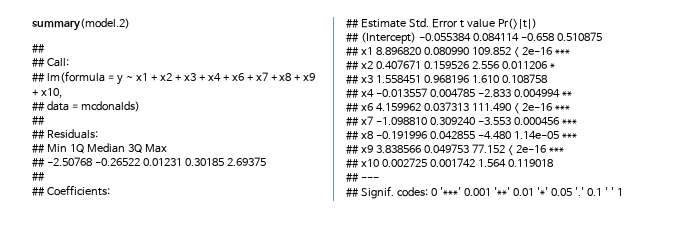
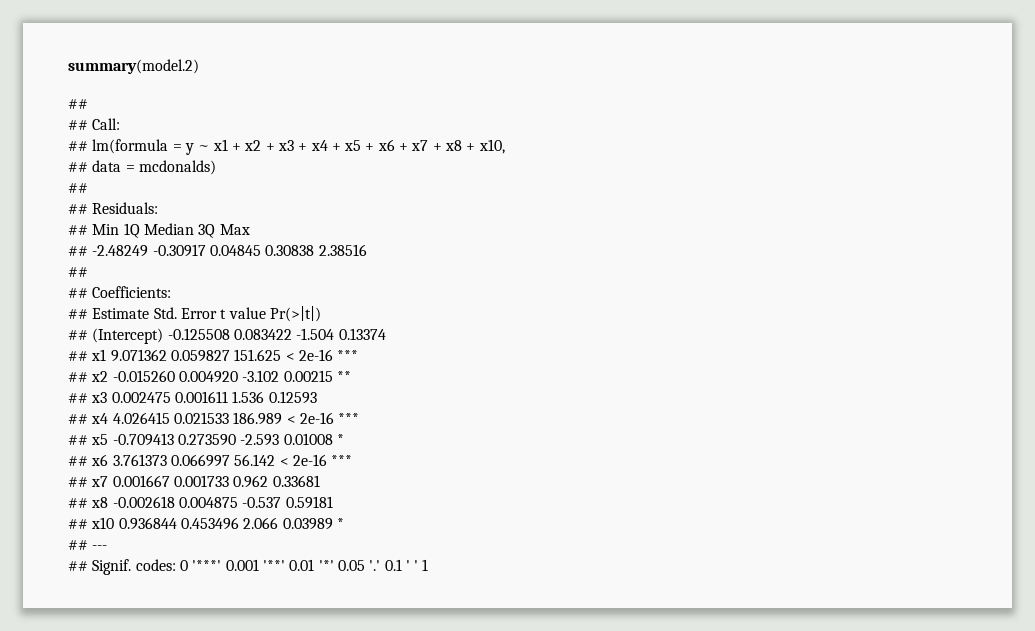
- ## lm(formula = y ~ x1 + x2 + x3 + x4 + x6 + x7 + x8 + x9 + x10,
+ ## lm(formula = y ~ x1 + x2 + x3 + x4 + x5 + x6 + x7 + x8 + x10,
- ## -2.50768 -0.26522 0.01231 0.30185 2.69375
+ ## -2.48249 -0.30917 0.04845 0.30838 2.38516
- ## (Intercept) -0.055384 0.084114 -0.658 0.510875
+ ## (Intercept) -0.125508 0.083422 -1.504 0.13374
- ## x1 8.896820 0.080990 109.852 < 2e-16 ***
+ ## x1 9.071362 0.059827 151.625 < 2e-16 ***
- ## x2 0.407671 0.159526 2.556 0.011206 *
- ## x3 1.558451 0.968196 1.610 0.108758
- ## x4 -0.013557 0.004785 -2.833 0.004994 **
+ ## x2 -0.015260 0.004920 -3.102 0.00215 **
+ ## x3 0.002475 0.001611 1.536 0.12593
+ ## x4 4.026415 0.021533 186.989 < 2e-16 ***
+ ## x5 -0.709413 0.273590 -2.593 0.01008 *
- ## x6 4.159962 0.037313 111.490 < 2e-16 ***
+ ## x6 3.761373 0.066997 56.142 < 2e-16 ***
- ## x7 -1.098810 0.309240 -3.553 0.000456 ***
- ## x8 -0.191996 0.042855 -4.480 1.14e-05 ***
- ## x9 3.838566 0.049753 77.152 < 2e-16 ***
- ## x10 0.002725 0.001742 1.564 0.119018
+ ## x7 0.001667 0.001733 0.962 0.33681
+ ## x8 -0.002618 0.004875 -0.537 0.59181
+ ## x10 0.936844 0.453496 2.066 0.03989 *

